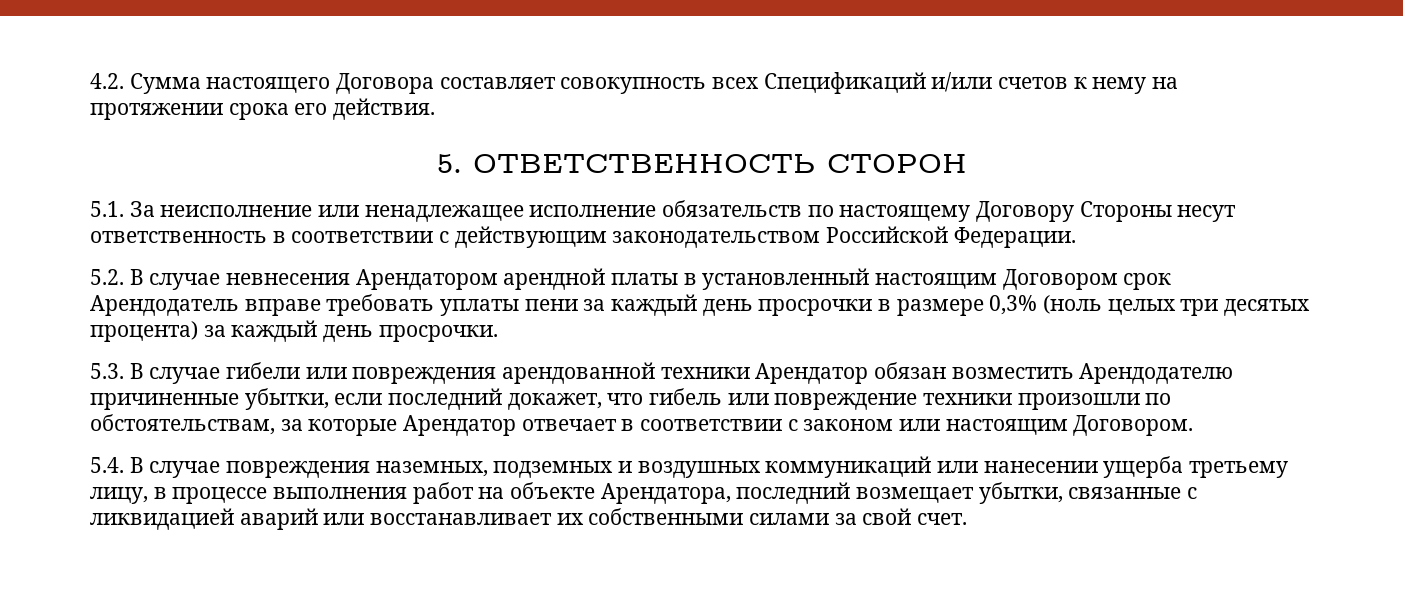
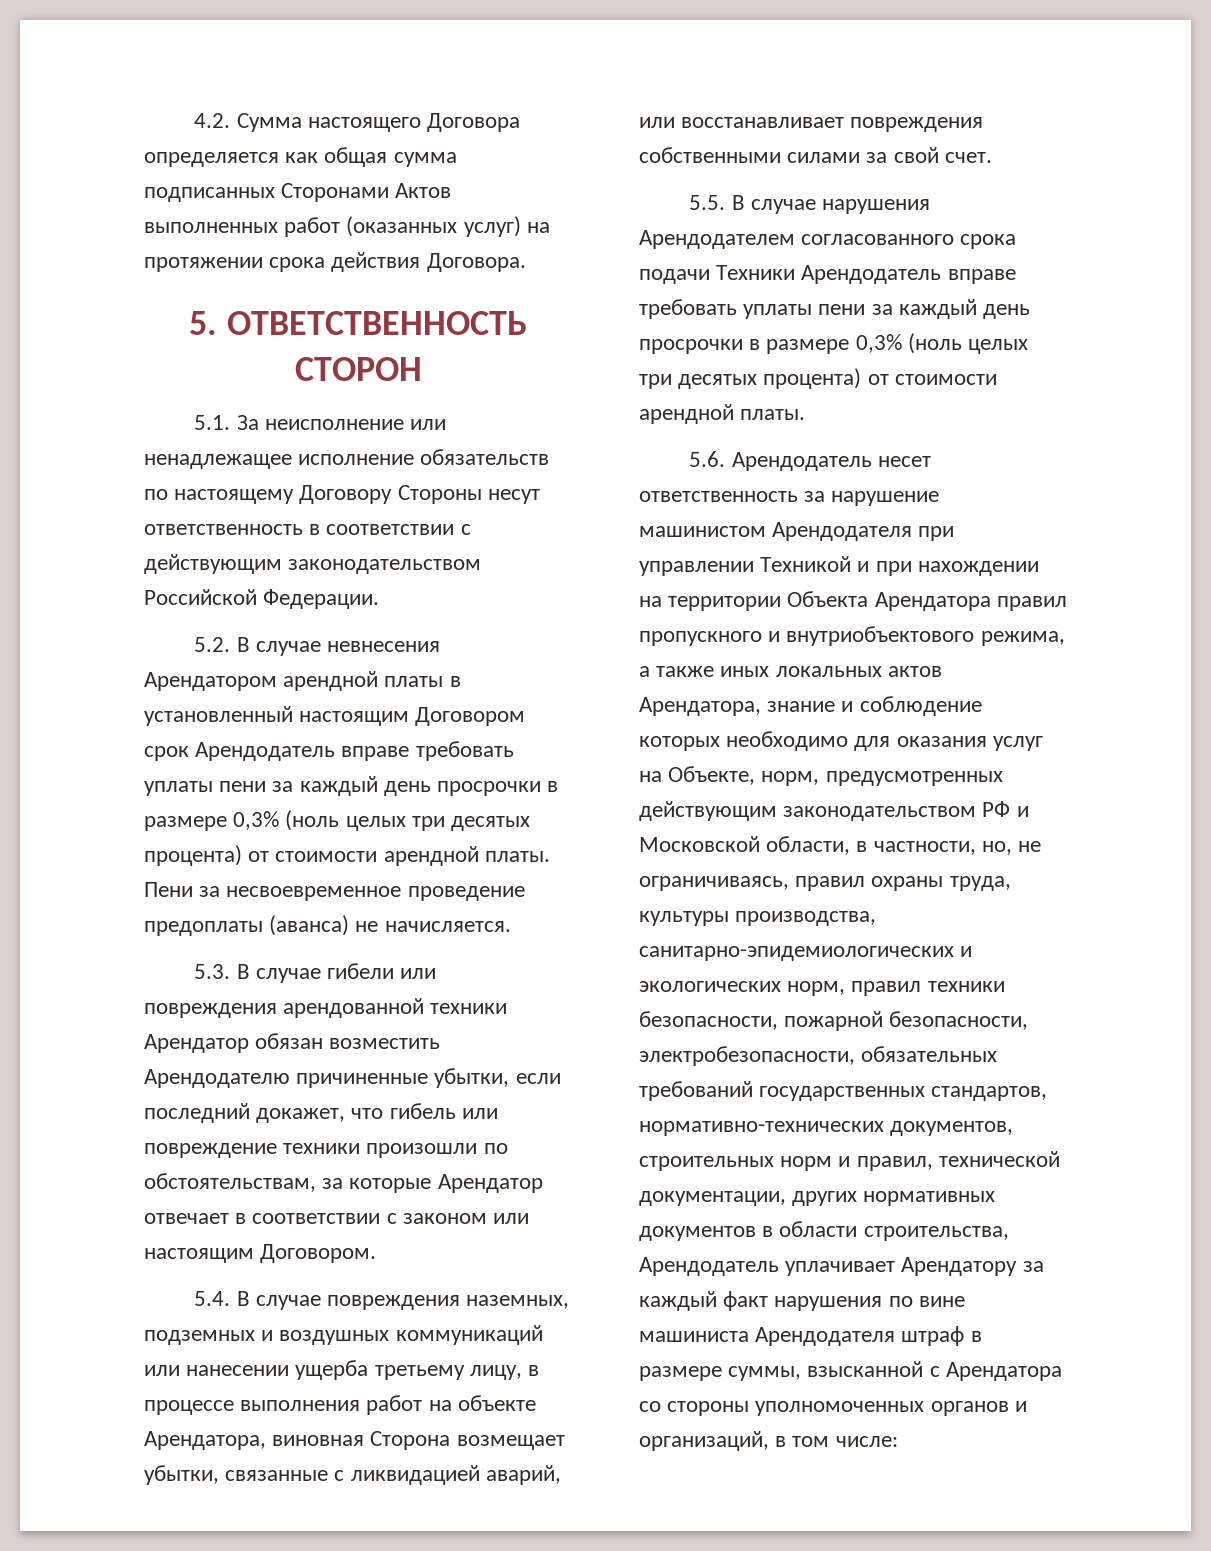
- 4.2. Сумма настоящего Договора составляет совокупность всех Спецификаций и/или счетов к нему на протяжении срока его действия.
+ 4.2. Сумма настоящего Договора определяется как общая сумма подписанных Сторонами Актов выполненных работ (оказанных услуг) на протяжении срока действия Договора.
- 5.2. В случае невнесения Арендатором арендной платы в установленный настоящим Договором срок Арендодатель вправе требовать уплаты пени за каждый день просрочки в размере 0,3% (ноль целых три десятых процента) за каждый день просрочки.
+ 5.2. В случае невнесения Арендатором арендной платы в установленный настоящим Договором срок Арендодатель вправе требовать уплаты пени за каждый день просрочки в размере 0,3% (ноль целых три десятых процента) от стоимости арендной платы. Пени за несвоевременное проведение предоплаты (аванса) не начисляется.
- 5.4. В случае повреждения наземных, подземных и воздушных коммуникаций или нанесении ущерба третьему лицу, в процессе выполнения работ на объекте Арендатора, последний возмещает убытки, связанные с ликвидацией аварий или восстанавливает их собственными силами за свой счет.
+ 5.4. В случае повреждения наземных, подземных и воздушных коммуникаций или нанесении ущерба третьему лицу, в процессе выполнения работ на объекте Арендатора, виновная Сторона возмещает убытки, связанные с ликвидацией аварий, или восстанавливает повреждения собственными силами за свой счет.
+ 5.5. В случае нарушения Арендодателем согласованного срока подачи Техники Арендодатель вправе требовать уплаты пени за каждый день просрочки в размере 0,3% (ноль целых три десятых процента) от стоимости арендной платы.
+ 5.6. Арендодатель несет ответственность за нарушение машинистом Арендодателя при управлении Техникой и при нахождении на территории Объекта Арендатора правил пропускного и внутриобъектового режима, а также иных локальных актов Арендатора, знание и соблюдение которых необходимо для оказания услуг на Объекте, норм, предусмотренных действующим законодательством РФ и Московской области, в частности, но, не ограничиваясь, правил охраны труда, культуры производства, санитарно-эпидемиологических и экологических норм, правил техники безопасности, пожарной безопасности, электробезопасности, обязательных требований государственных стандартов, нормативно-технических документов, строительных норм и правил, технической документации, других нормативных документов в области строительства, Арендодатель уплачивает Арендатору за каждый факт нарушения по вине машиниста Арендодателя штраф в размере суммы, взысканной с Арендатора со стороны уполномоченных органов и организаций, в том числе:

